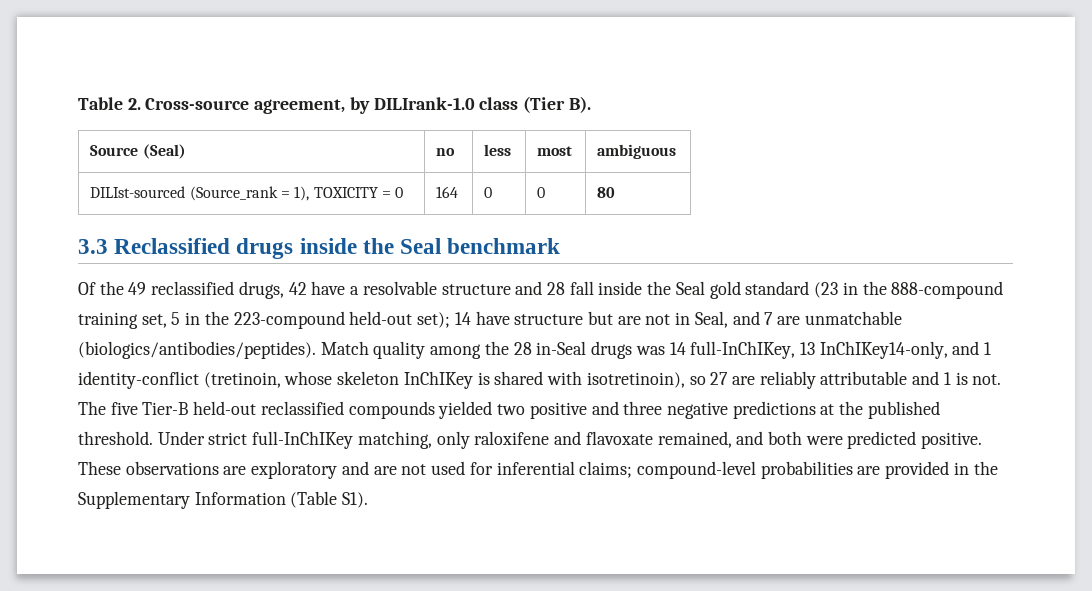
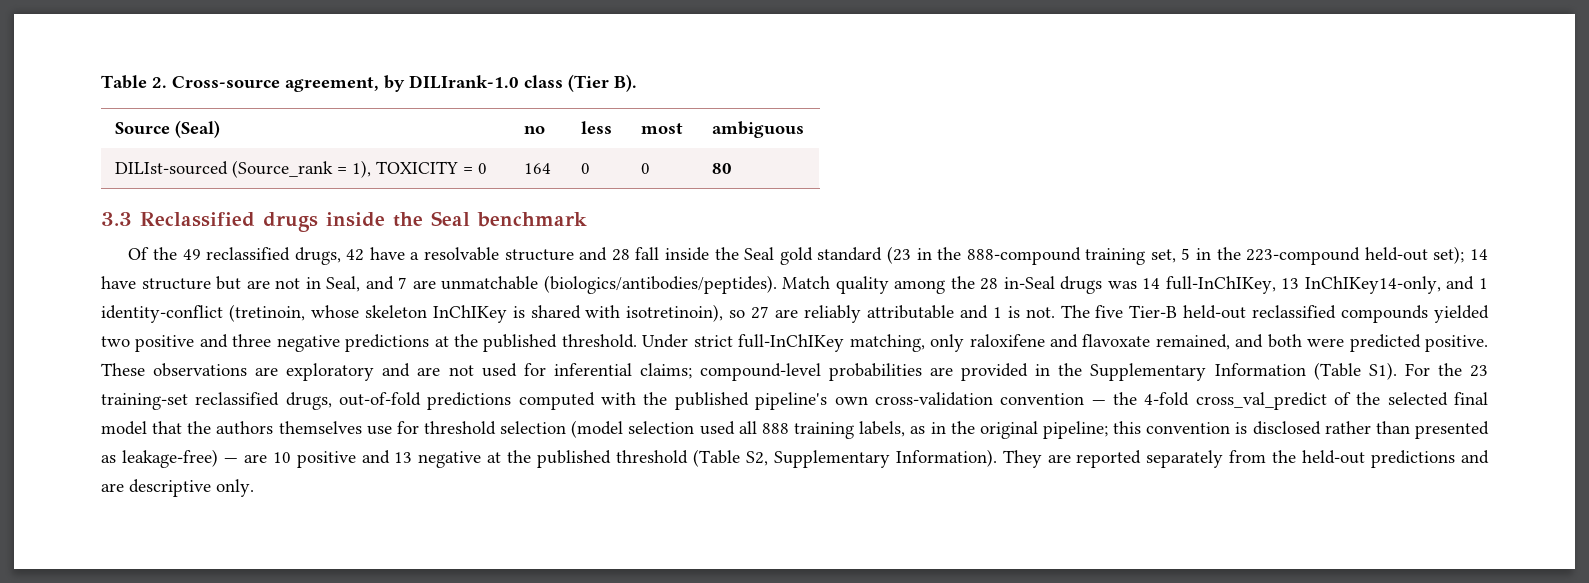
- These observations are exploratory and are not used for inferential claims; compound-level probabilities are provided in the Supplementary Information (Table S1).
+ These observations are exploratory and are not used for inferential claims; compound-level probabilities are provided in the Supplementary Information (Table S1). For the 23 training-set reclassified drugs, out-of-fold predictions computed with the published pipeline's own cross-validation convention — the 4-fold cross_val_predict of the selected final model that the authors themselves use for threshold selection (model selection used all 888 training labels, as in the original pipeline; this convention is disclosed rather than presented as leakage-free) — are 10 positive and 13 negative at the published threshold (Table S2, Supplementary Information). They are reported separately from the held-out predictions and are descriptive only.

